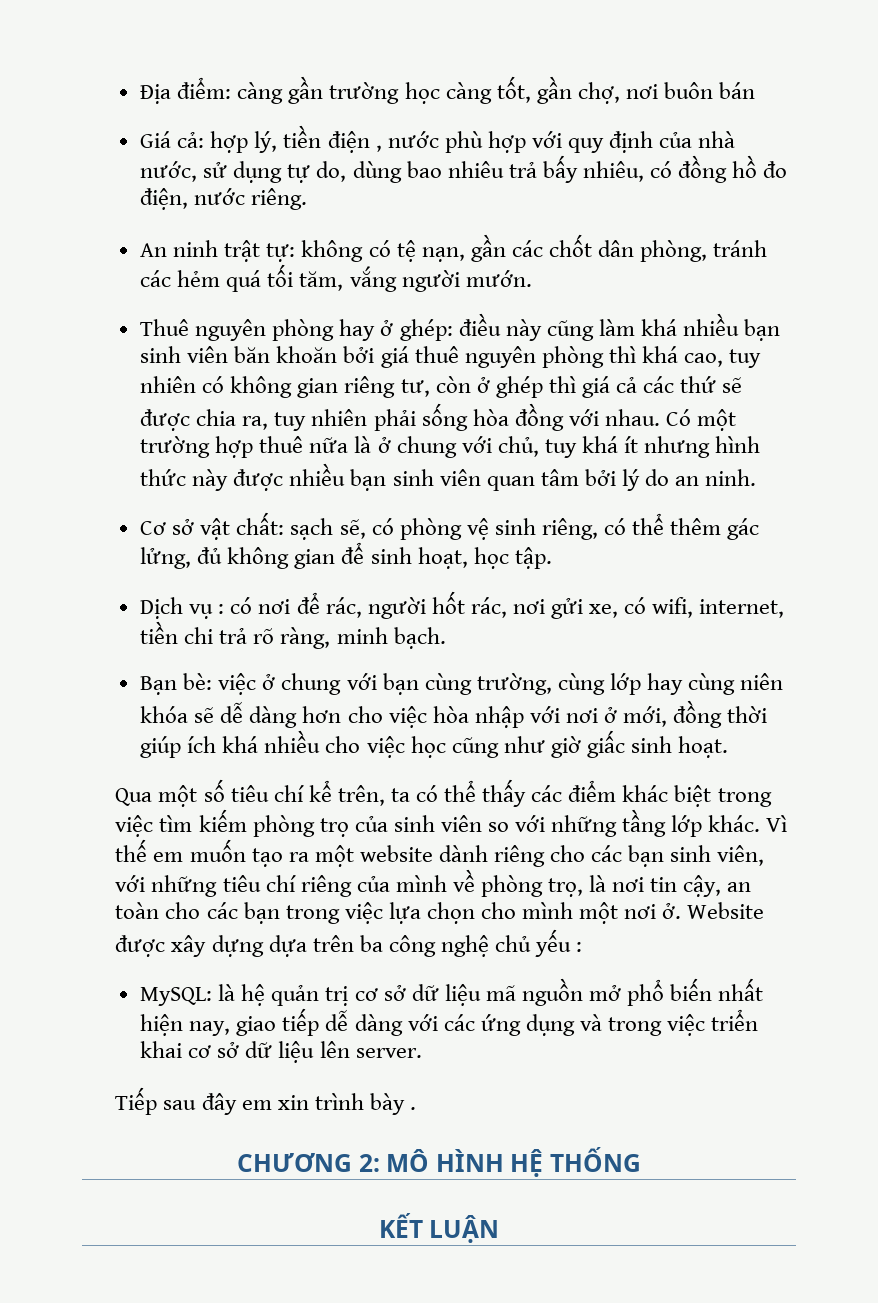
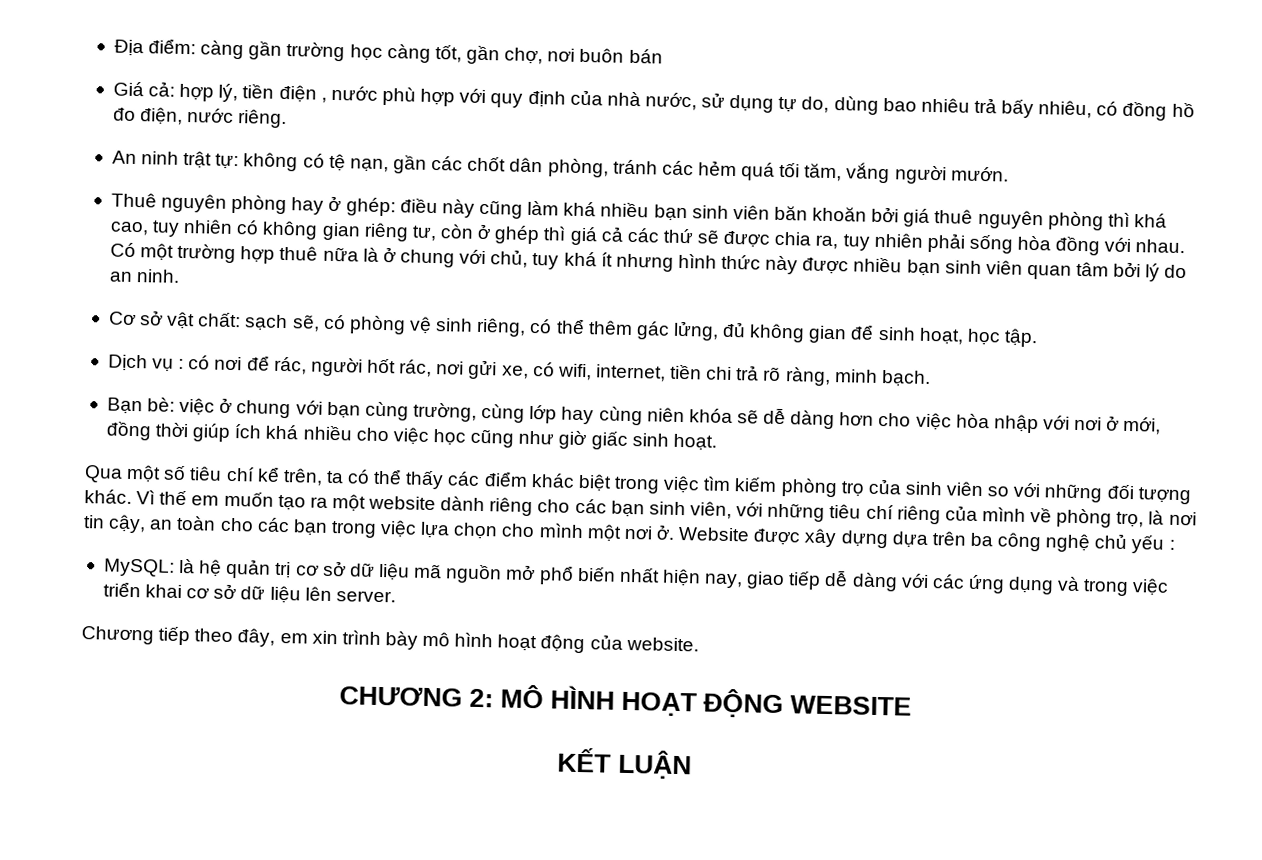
- Qua một số tiêu chí kể trên, ta có thể thấy các điểm khác biệt trong việc tìm kiếm phòng trọ của sinh viên so với những tầng lớp khác.
+ Qua một số tiêu chí kể trên, ta có thể thấy các điểm khác biệt trong việc tìm kiếm phòng trọ của sinh viên so với những đối tượng khác.
- Tiếp sau đây em xin trình bày .
+ Chương tiếp theo đây, em xin trình bày mô hình hoạt động của website.
- CHƯƠNG 2: MÔ HÌNH HỆ THỐNG
+ CHƯƠNG 2: MÔ HÌNH HOẠT ĐỘNG WEBSITE

